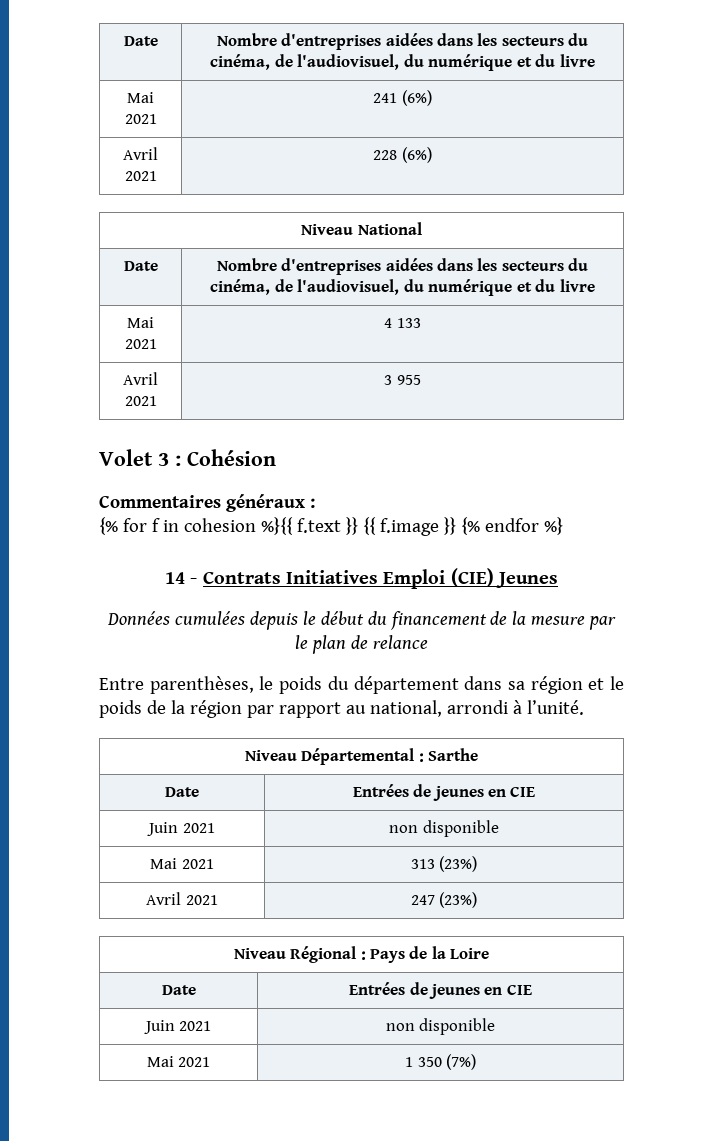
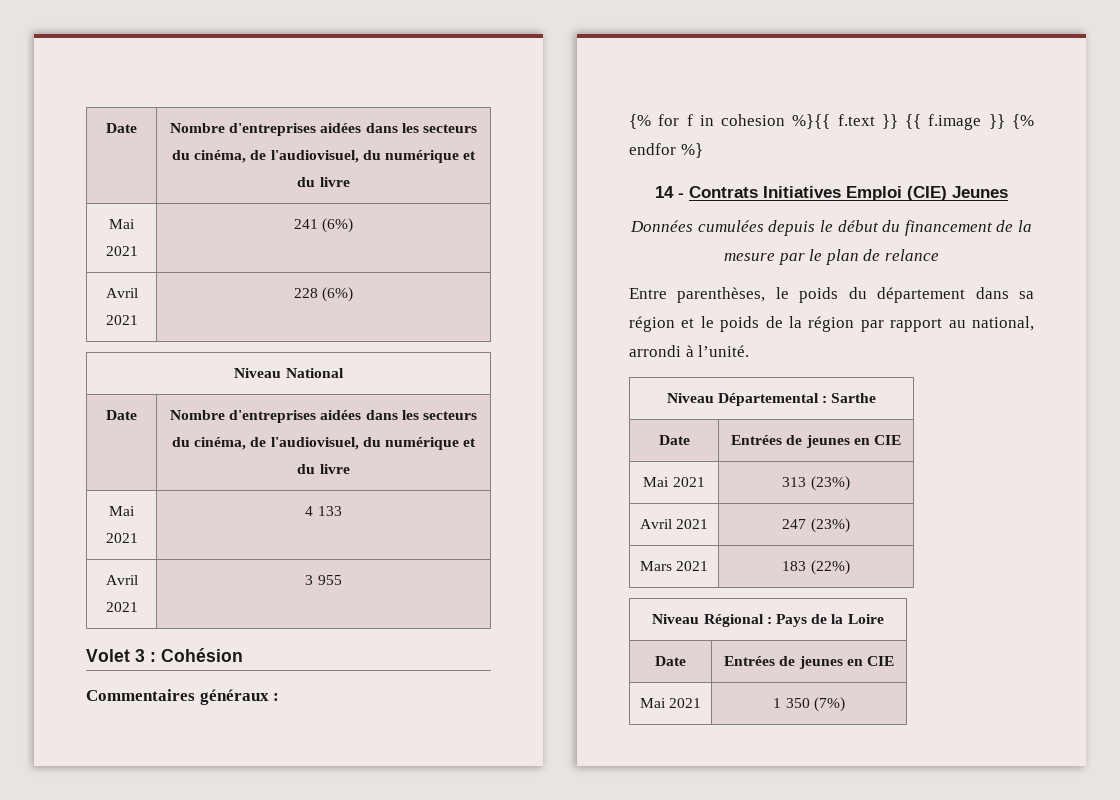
  Niveau Départemental : Sarthe
  Date | Entrées de jeunes en CIE
- Juin 2021 | non disponible
+ Mars 2021 | 183 (22%)
  Niveau Régional : Pays de la Loire
  Date | Entrées de jeunes en CIE
- Juin 2021 | non disponible

